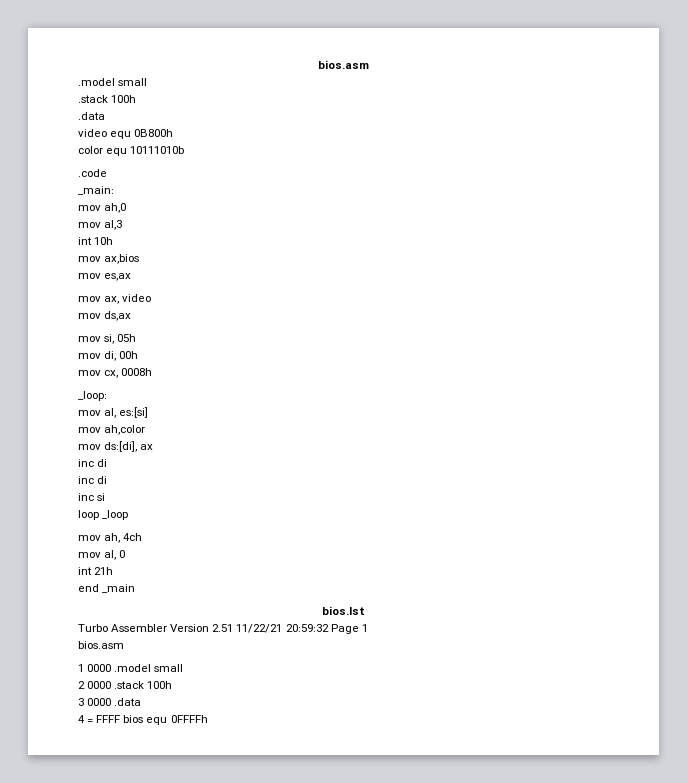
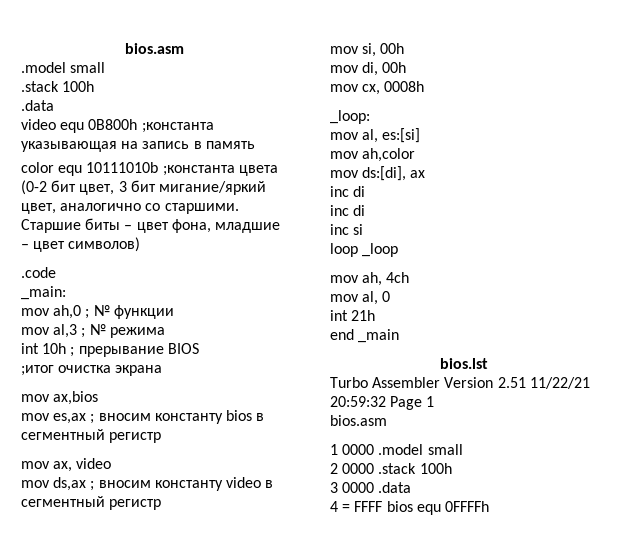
- video equ 0B800h
- color equ 10111010b
+ video equ 0B800h ;константа указывающая на запись в память
+ color equ 10111010b ;константа цвета (0-2 бит цвет, 3 бит мигание/яркий цвет, аналогично со старшими. Старшие биты – цвет фона, младшие – цвет символов)
- mov ah,0
+ mov ah,0 ; № функции
- mov al,3
+ mov al,3 ; № режима
- int 10h
+ int 10h ; прерывание BIOS
+ ;итог очистка экрана
  mov ax,bios
- mov es,ax
+ mov es,ax ; вносим константу bios в сегментный регистр
- mov ds,ax
+ mov ds,ax ; вносим константу video в сегментный регистр
- mov si, 05h
+ mov si, 00h

